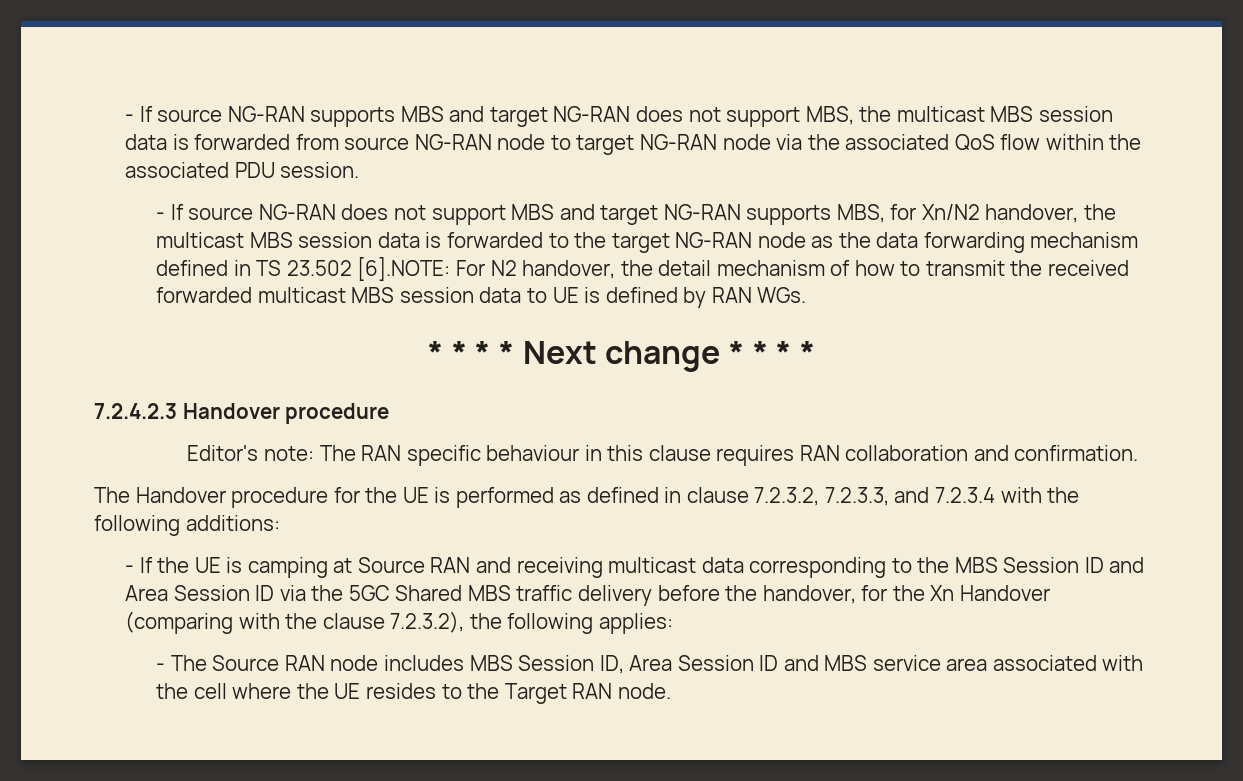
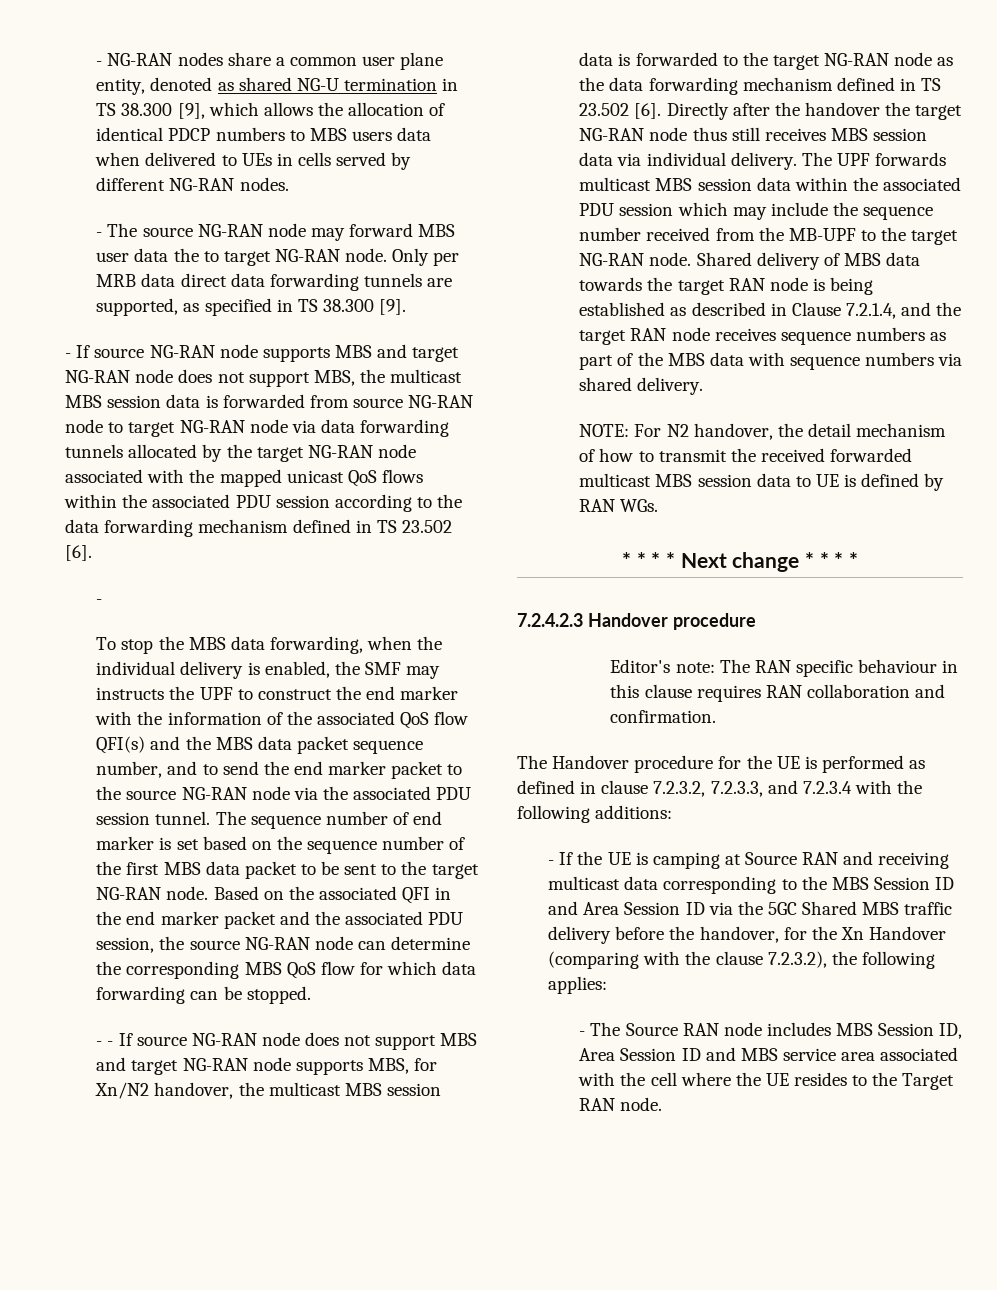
- - If source NG-RAN supports MBS and target NG-RAN does not support MBS, the multicast MBS session data is forwarded from source NG-RAN node to target NG-RAN node via the associated QoS flow within the associated PDU session.
- - If source NG-RAN does not support MBS and target NG-RAN supports MBS, for Xn/N2 handover, the multicast MBS session data is forwarded to the target NG-RAN node as the data forwarding mechanism defined in TS 23.502 [6].NOTE:
+ - NG-RAN nodes share a common user plane entity, denoted as shared NG-U termination in TS 38.300 [9], which allows the allocation of identical PDCP numbers to MBS users data when delivered to UEs in cells served by different NG-RAN nodes.
+ - The source NG-RAN node may forward MBS user data the to target NG-RAN node. Only per MRB data direct data forwarding tunnels are supported, as specified in TS 38.300 [9].
+ - If source NG-RAN node supports MBS and target NG-RAN node does not support MBS, the multicast MBS session data is forwarded from source NG-RAN node to target NG-RAN node via data forwarding tunnels allocated by the target NG-RAN node associated with the mapped unicast QoS flows within the associated PDU session according to the data forwarding mechanism defined in TS 23.502 [6].
+ -
+ To stop the MBS data forwarding, when the individual delivery is enabled, the SMF may instructs the UPF to construct the end marker with the information of the associated QoS flow QFI(s) and the MBS data packet sequence number, and to send the end marker packet to the source NG-RAN node via the associated PDU session tunnel. The sequence number of end marker is set based on the sequence number of the first MBS data packet to be sent to the target NG-RAN node. Based on the associated QFI in the end marker packet and the associated PDU session, the source NG-RAN node can determine the corresponding MBS QoS flow for which data forwarding can be stopped.
+ - - If source NG-RAN node does not support MBS and target NG-RAN node supports MBS, for Xn/N2 handover, the multicast MBS session data is forwarded to the target NG-RAN node as the data forwarding mechanism defined in TS 23.502 [6]. Directly after the handover the target NG-RAN node thus still receives MBS session data via individual delivery. The UPF forwards multicast MBS session data within the associated PDU session which may include the sequence number received from the MB-UPF to the target NG-RAN node. Shared delivery of MBS data towards the target RAN node is being established as described in Clause 7.2.1.4, and the target RAN node receives sequence numbers as part of the MBS data with sequence numbers via shared delivery.
+ NOTE:

